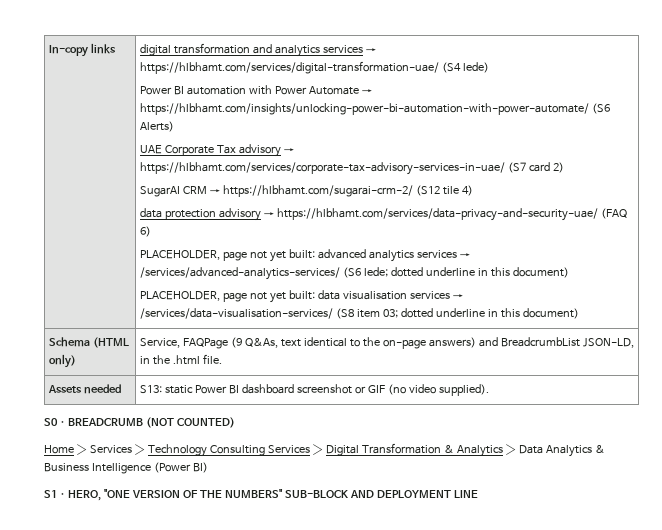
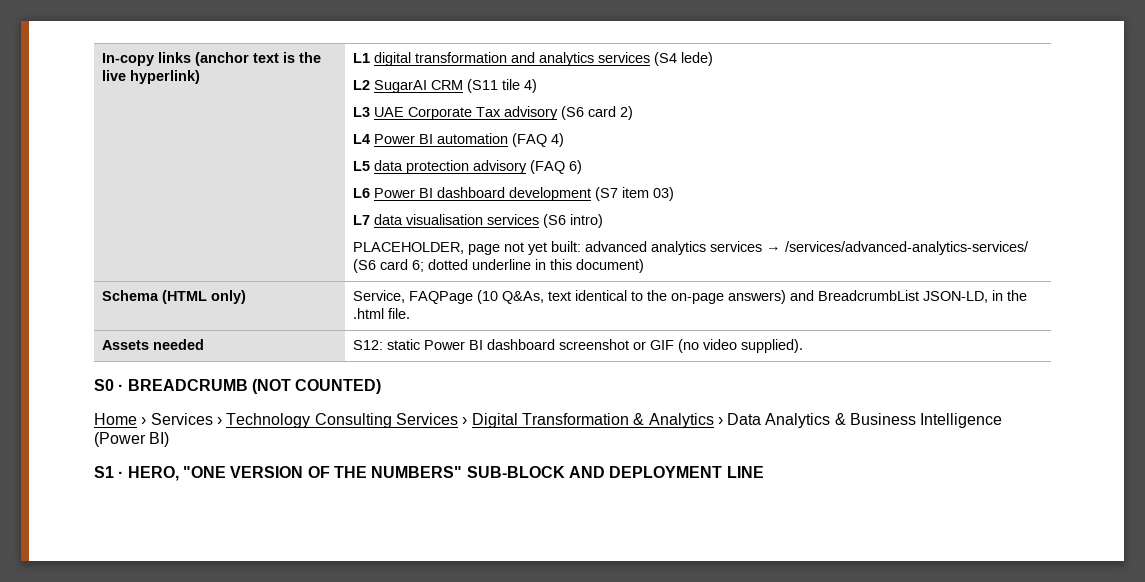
- In-copy links | digital transformation and analytics services → https://hlbhamt.com/services/digital-transformation-uae/ (S4 lede)
+ In-copy links (anchor text is the live hyperlink) | L1 digital transformation and analytics services (S4 lede)
- Power BI automation with Power Automate → https://hlbhamt.com/insights/unlocking-power-bi-automation-with-power-automate/ (S6 Alerts)
- UAE Corporate Tax advisory → https://hlbhamt.com/services/corporate-tax-advisory-services-in-uae/ (S7 card 2)
+ L2 SugarAI CRM (S11 tile 4)
+ L3 UAE Corporate Tax advisory (S6 card 2)
- SugarAI CRM → https://hlbhamt.com/sugarai-crm-2/ (S12 tile 4)
- data protection advisory → https://hlbhamt.com/services/data-privacy-and-security-uae/ (FAQ 6)
+ L4 Power BI automation (FAQ 4)
+ L5 data protection advisory (FAQ 6)
+ L6 Power BI dashboard development (S7 item 03)
+ L7 data visualisation services (S6 intro)
- PLACEHOLDER, page not yet built: advanced analytics services → /services/advanced-analytics-services/ (S6 lede; dotted underline in this document)
- PLACEHOLDER, page not yet built: data visualisation services → /services/data-visualisation-services/ (S8 item 03; dotted underline in this document)
+ PLACEHOLDER, page not yet built: advanced analytics services → /services/advanced-analytics-services/ (S6 card 6; dotted underline in this document)
- Schema (HTML only) | Service, FAQPage (9 Q&As, text identical to the on-page answers) and BreadcrumbList JSON-LD, in the .html file.
+ Schema (HTML only) | Service, FAQPage (10 Q&As, text identical to the on-page answers) and BreadcrumbList JSON-LD, in the .html file.
- Assets needed | S13: static Power BI dashboard screenshot or GIF (no video supplied).
+ Assets needed | S12: static Power BI dashboard screenshot or GIF (no video supplied).

